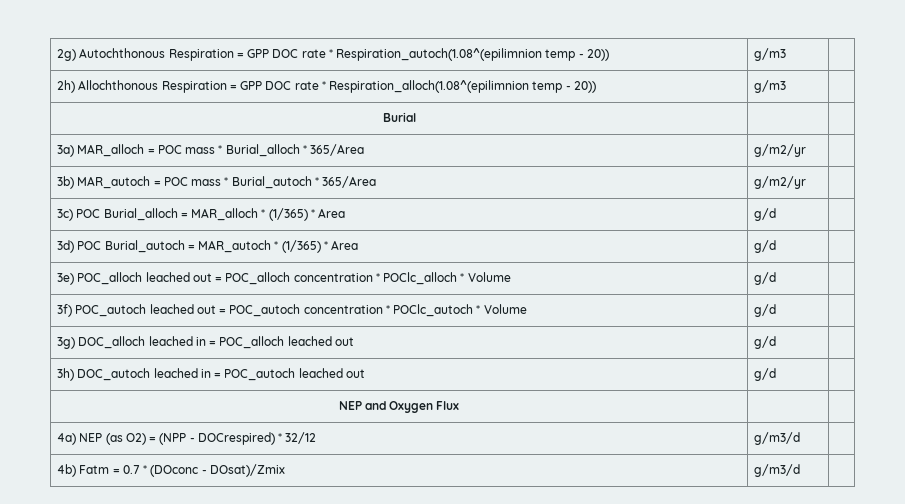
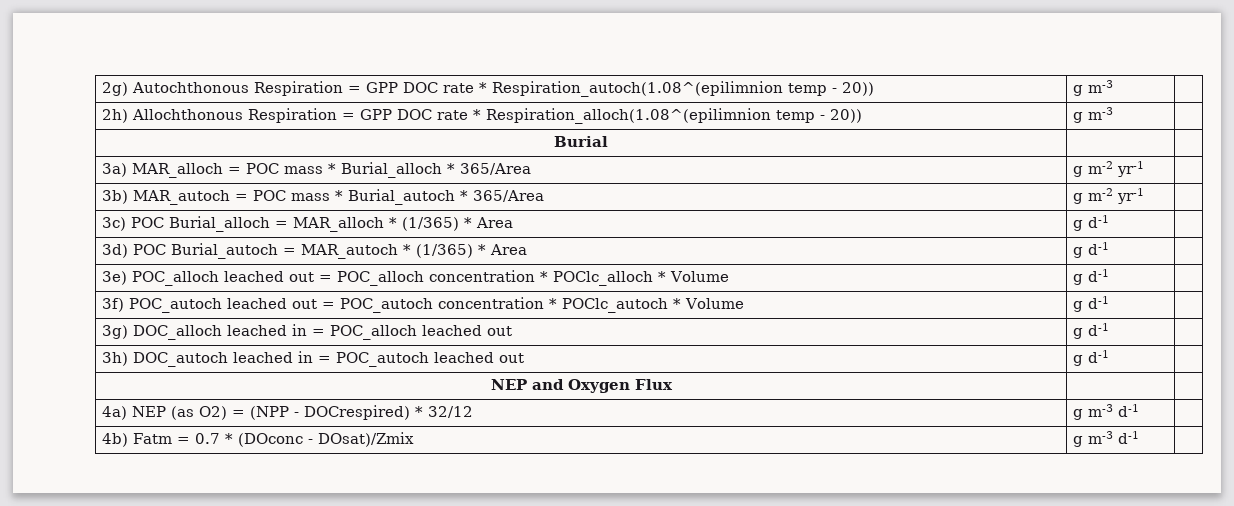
- 2g) Autochthonous Respiration = GPP DOC rate * Respiration_autoch(1.08^(epilimnion temp - 20)) | g/m3 |
+ 2g) Autochthonous Respiration = GPP DOC rate * Respiration_autoch(1.08^(epilimnion temp - 20)) | g m-3 |
- 2h) Allochthonous Respiration = GPP DOC rate * Respiration_alloch(1.08^(epilimnion temp - 20)) | g/m3 |
+ 2h) Allochthonous Respiration = GPP DOC rate * Respiration_alloch(1.08^(epilimnion temp - 20)) | g m-3 |
- 3a) MAR_alloch = POC mass * Burial_alloch * 365/Area | g/m2/yr |
+ 3a) MAR_alloch = POC mass * Burial_alloch * 365/Area | g m-2 yr-1 |
- 3b) MAR_autoch = POC mass * Burial_autoch * 365/Area | g/m2/yr |
+ 3b) MAR_autoch = POC mass * Burial_autoch * 365/Area | g m-2 yr-1 |
- 3c) POC Burial_alloch = MAR_alloch * (1/365) * Area | g/d |
+ 3c) POC Burial_alloch = MAR_alloch * (1/365) * Area | g d-1 |
- 3d) POC Burial_autoch = MAR_autoch * (1/365) * Area | g/d |
+ 3d) POC Burial_autoch = MAR_autoch * (1/365) * Area | g d-1 |
- 3e) POC_alloch leached out = POC_alloch concentration * POClc_alloch * Volume | g/d |
+ 3e) POC_alloch leached out = POC_alloch concentration * POClc_alloch * Volume | g d-1 |
- 3f) POC_autoch leached out = POC_autoch concentration * POClc_autoch * Volume | g/d |
+ 3f) POC_autoch leached out = POC_autoch concentration * POClc_autoch * Volume | g d-1 |
- 3g) DOC_alloch leached in = POC_alloch leached out | g/d |
+ 3g) DOC_alloch leached in = POC_alloch leached out | g d-1 |
- 3h) DOC_autoch leached in = POC_autoch leached out | g/d |
+ 3h) DOC_autoch leached in = POC_autoch leached out | g d-1 |
- 4a) NEP (as O2) = (NPP - DOCrespired) * 32/12 | g/m3/d |
+ 4a) NEP (as O2) = (NPP - DOCrespired) * 32/12 | g m-3 d-1 |
- 4b) Fatm = 0.7 * (DOconc - DOsat)/Zmix | g/m3/d |
+ 4b) Fatm = 0.7 * (DOconc - DOsat)/Zmix | g m-3 d-1 |

